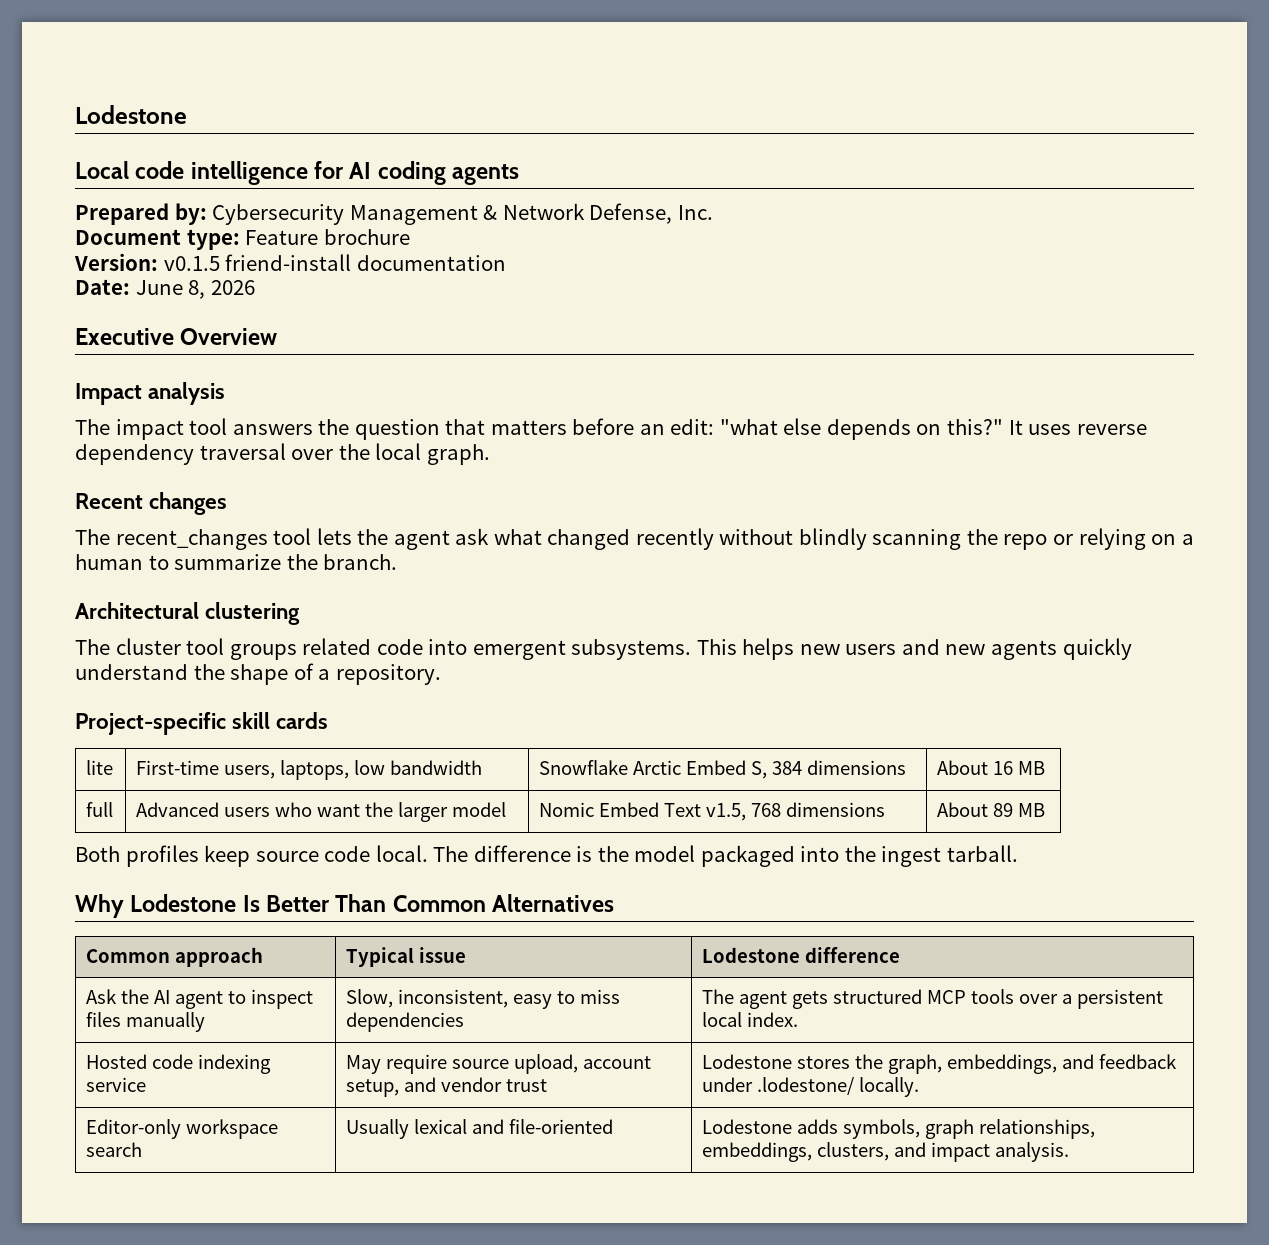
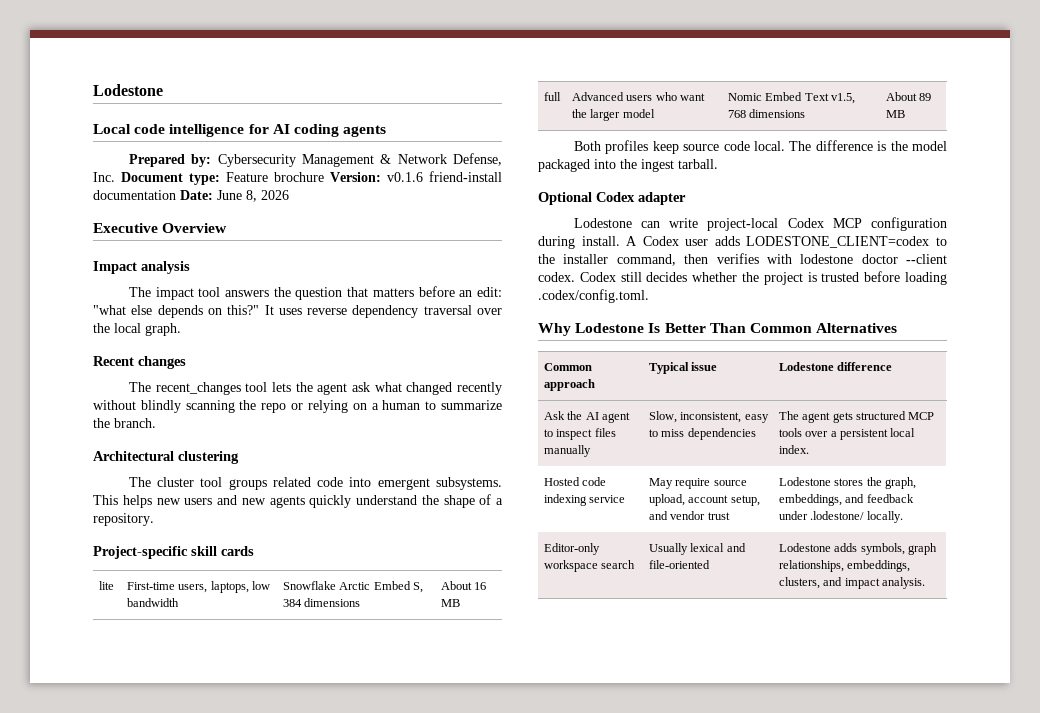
- Prepared by: Cybersecurity Management & Network Defense, Inc.
- Document type: Feature brochure
- Version: v0.1.5 friend-install documentation
- Date: June 8, 2026
+ Prepared by: Cybersecurity Management & Network Defense, Inc. Document type: Feature brochure Version: v0.1.6 friend-install documentation Date: June 8, 2026
+ Optional Codex adapter
+ Lodestone can write project-local Codex MCP configuration during install. A Codex user adds LODESTONE_CLIENT=codex to the installer command, then verifies with lodestone doctor --client codex. Codex still decides whether the project is trusted before loading .codex/config.toml.

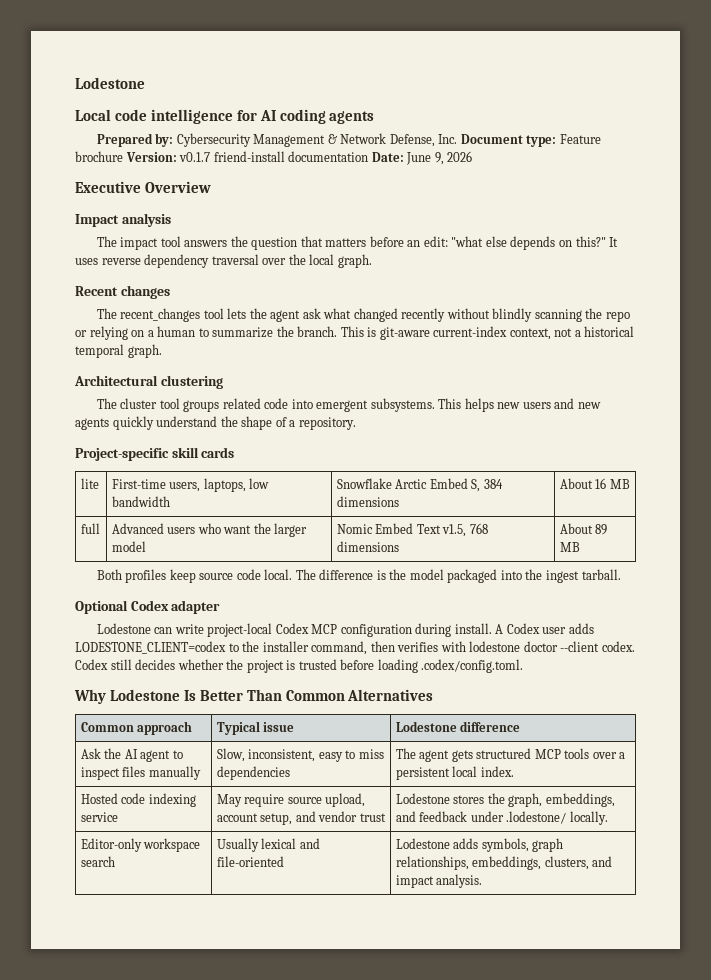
- Prepared by: Cybersecurity Management & Network Defense, Inc. Document type: Feature brochure Version: v0.1.6 friend-install documentation Date: June 8, 2026
+ Prepared by: Cybersecurity Management & Network Defense, Inc. Document type: Feature brochure Version: v0.1.7 friend-install documentation Date: June 9, 2026
+ This is git-aware current-index context, not a historical temporal graph.

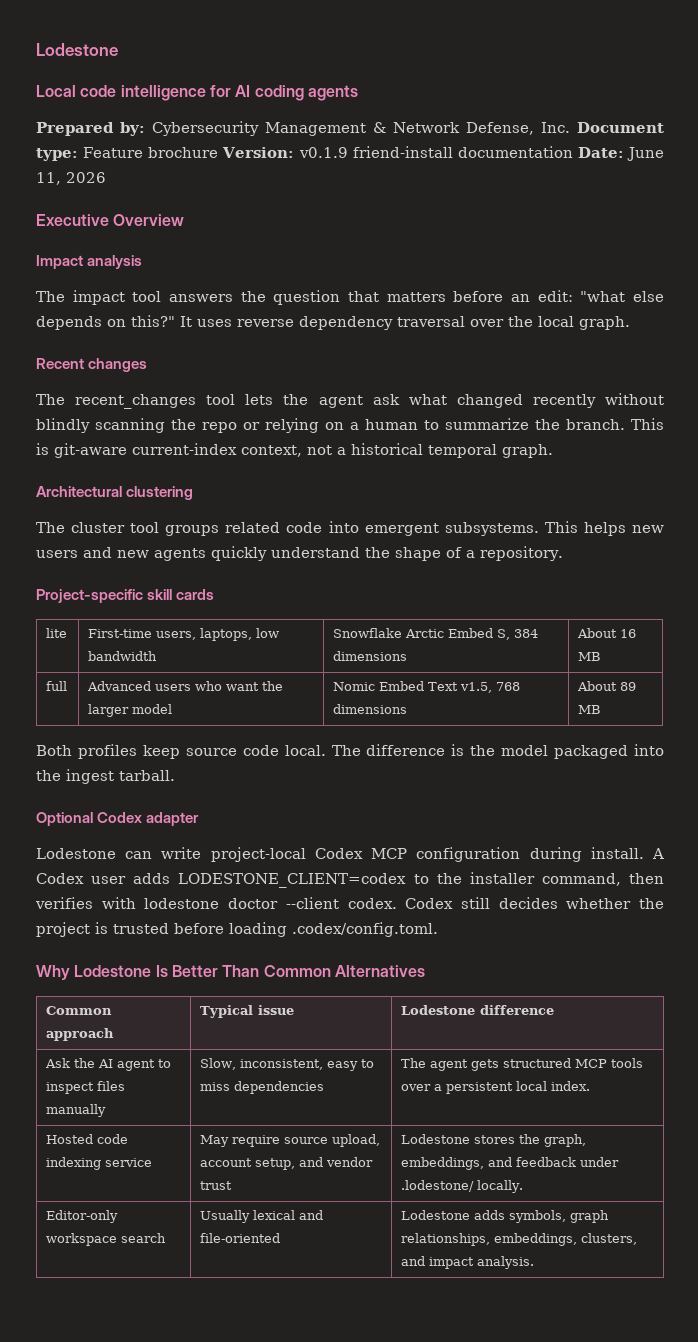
- Prepared by: Cybersecurity Management & Network Defense, Inc. Document type: Feature brochure Version: v0.1.7 friend-install documentation Date: June 9, 2026
+ Prepared by: Cybersecurity Management & Network Defense, Inc. Document type: Feature brochure Version: v0.1.9 friend-install documentation Date: June 11, 2026

